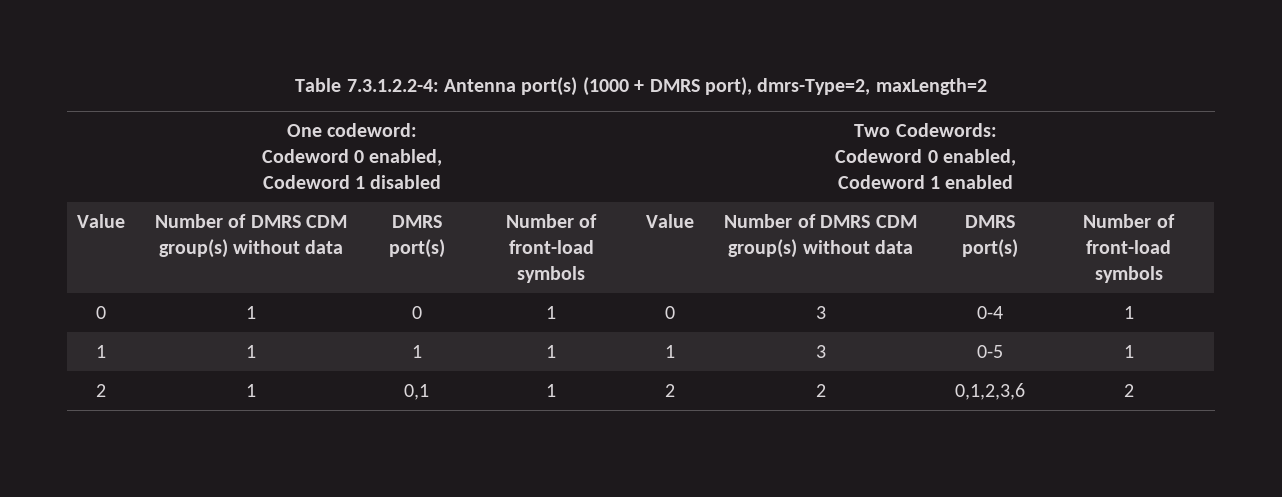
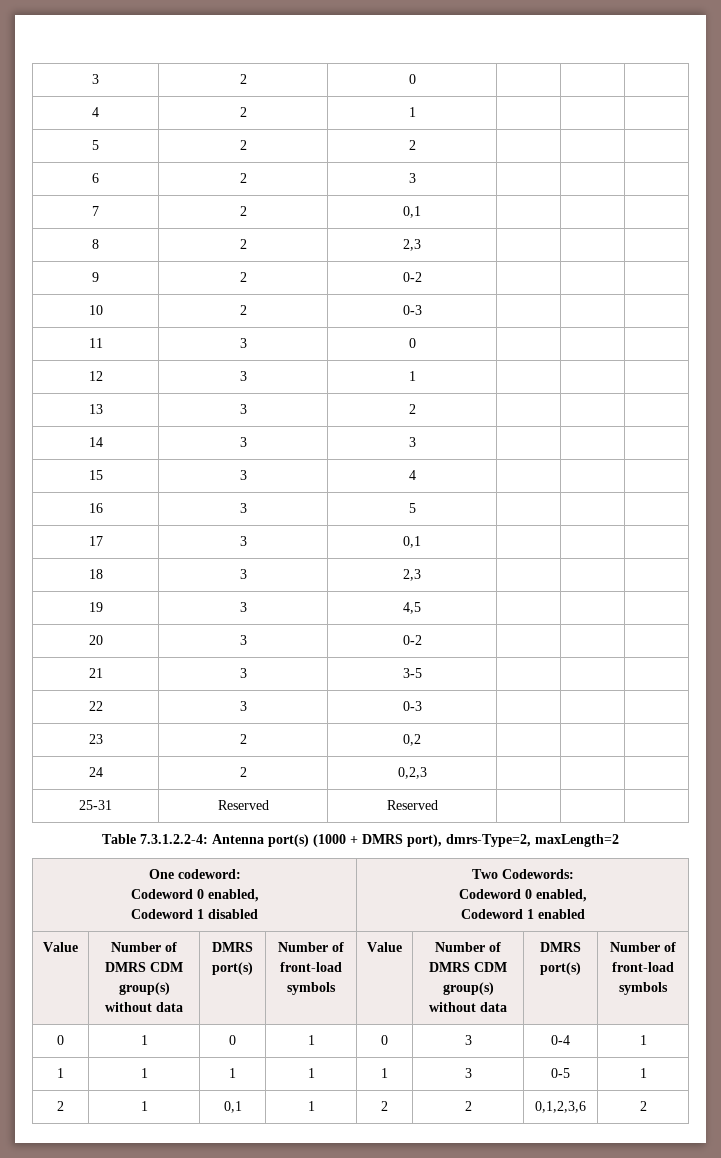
+ 3 | 2 | 0 | | |
+ 4 | 2 | 1 | | |
+ 5 | 2 | 2 | | |
+ 6 | 2 | 3 | | |
+ 7 | 2 | 0,1 | | |
+ 8 | 2 | 2,3 | | |
+ 9 | 2 | 0-2 | | |
+ 10 | 2 | 0-3 | | |
+ 11 | 3 | 0 | | |
+ 12 | 3 | 1 | | |
+ 13 | 3 | 2 | | |
+ 14 | 3 | 3 | | |
+ 15 | 3 | 4 | | |
+ 16 | 3 | 5 | | |
+ 17 | 3 | 0,1 | | |
+ 18 | 3 | 2,3 | | |
+ 19 | 3 | 4,5 | | |
+ 20 | 3 | 0-2 | | |
+ 21 | 3 | 3-5 | | |
+ 22 | 3 | 0-3 | | |
+ 23 | 2 | 0,2 | | |
+ 24 | 2 | 0,2,3 | | |
+ 25-31 | Reserved | Reserved | | |

